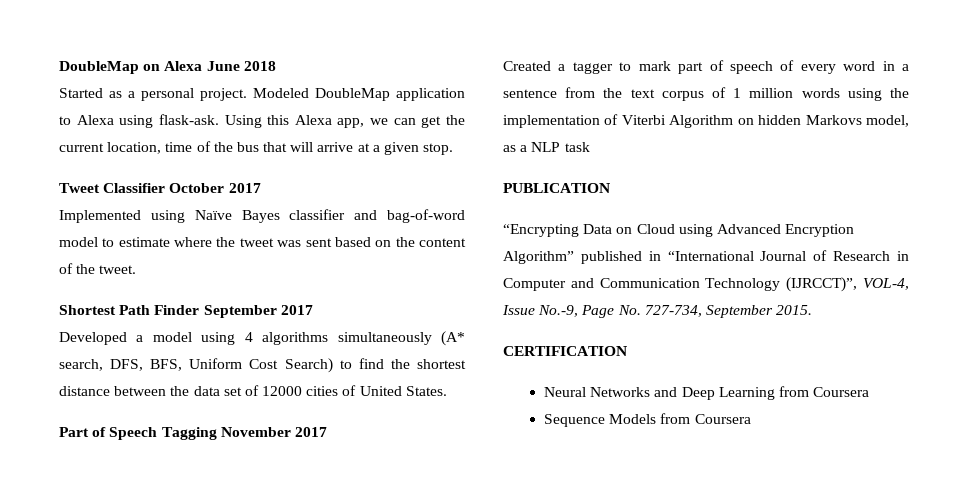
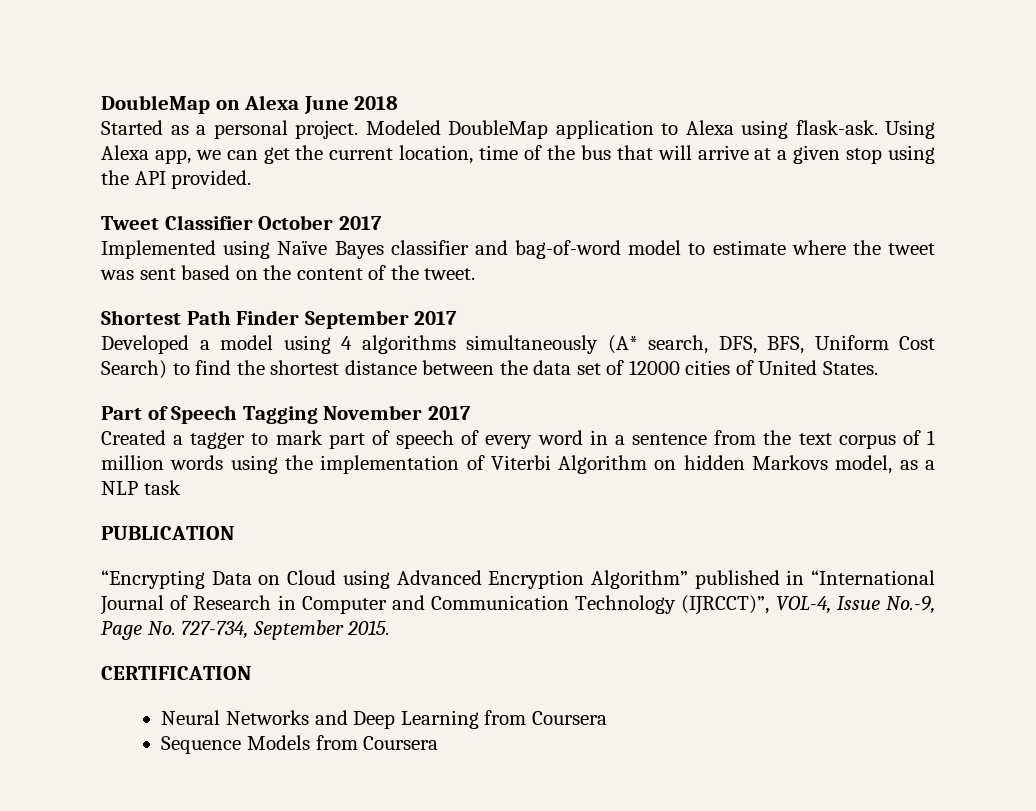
- Using this Alexa app, we can get the current location, time of the bus that will arrive at a given stop.
+ Using Alexa app, we can get the current location, time of the bus that will arrive at a given stop using the API provided.

